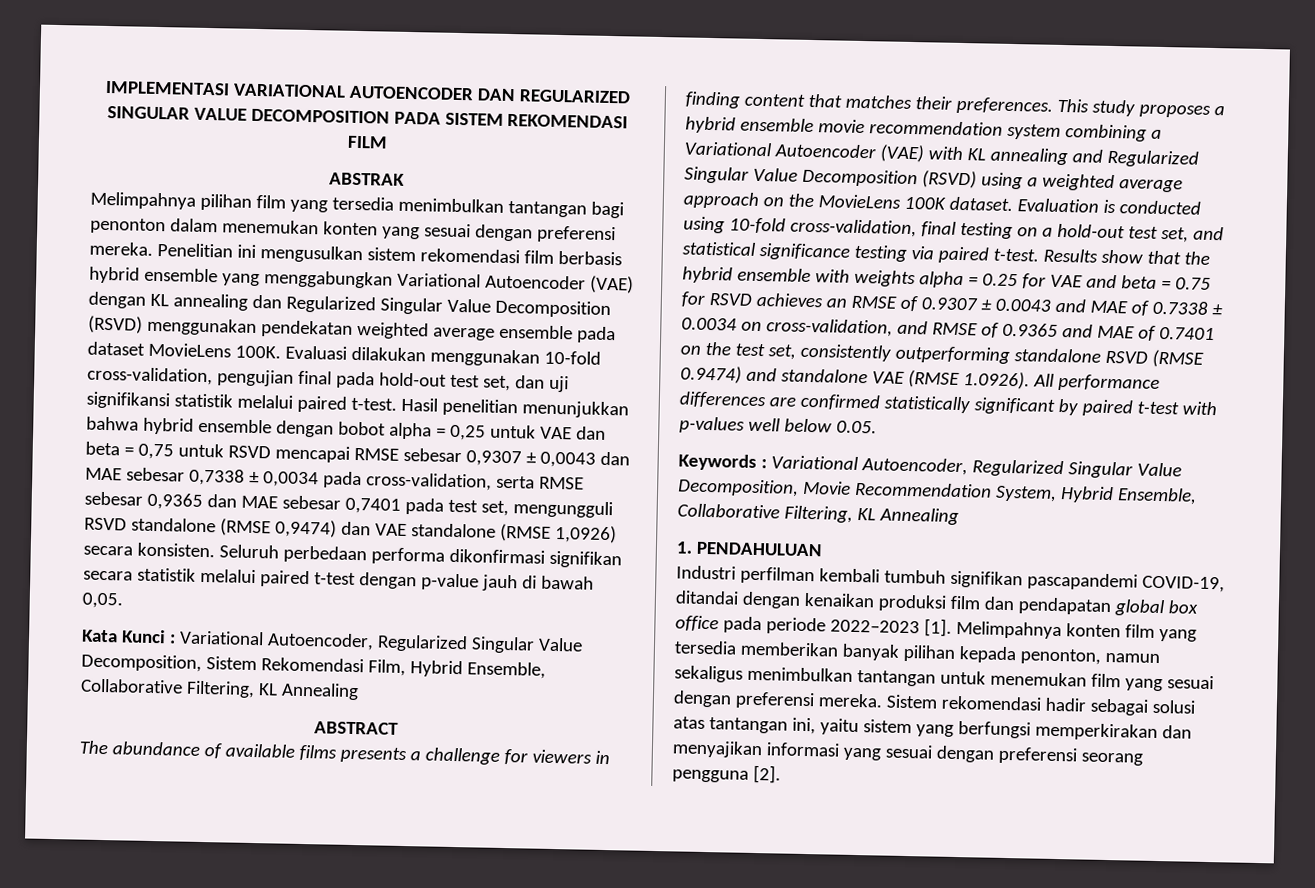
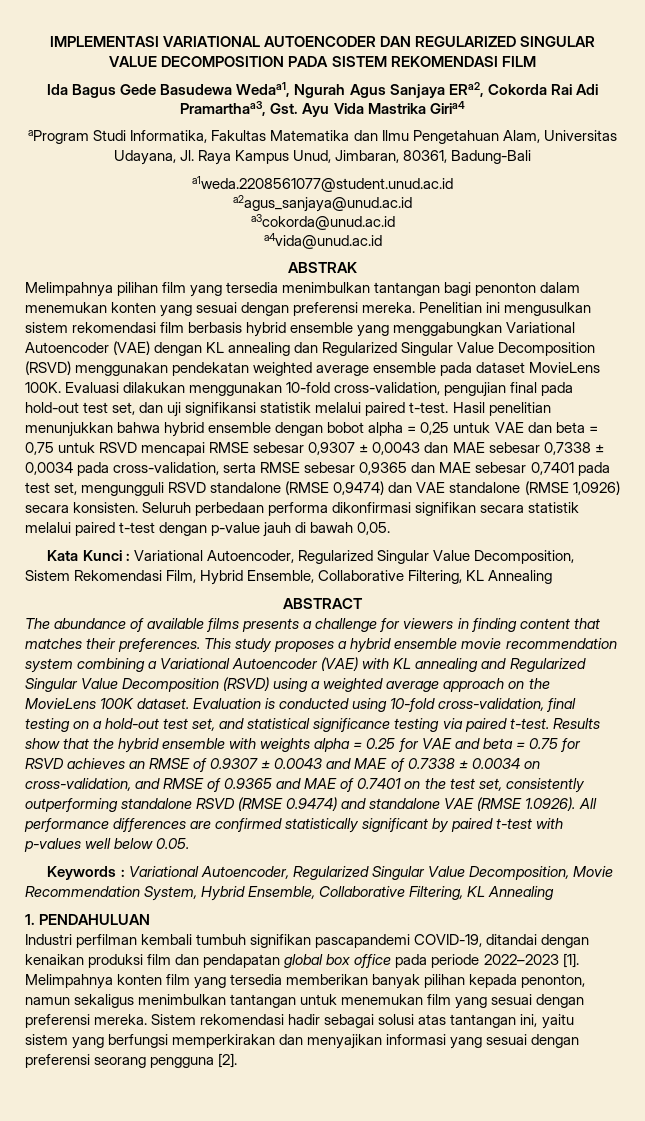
+ Ida Bagus Gede Basudewa Wedaa1, Ngurah Agus Sanjaya ERa2, Cokorda Rai Adi Pramarthaa3, Gst. Ayu Vida Mastrika Giria4
+ aProgram Studi Informatika, Fakultas Matematika dan Ilmu Pengetahuan Alam, Universitas Udayana, Jl. Raya Kampus Unud, Jimbaran, 80361, Badung-Bali
+ a1weda.2208561077@student.unud.ac.id
+ a2agus_sanjaya@unud.ac.id
+ a3cokorda@unud.ac.id
+ a4vida@unud.ac.id

